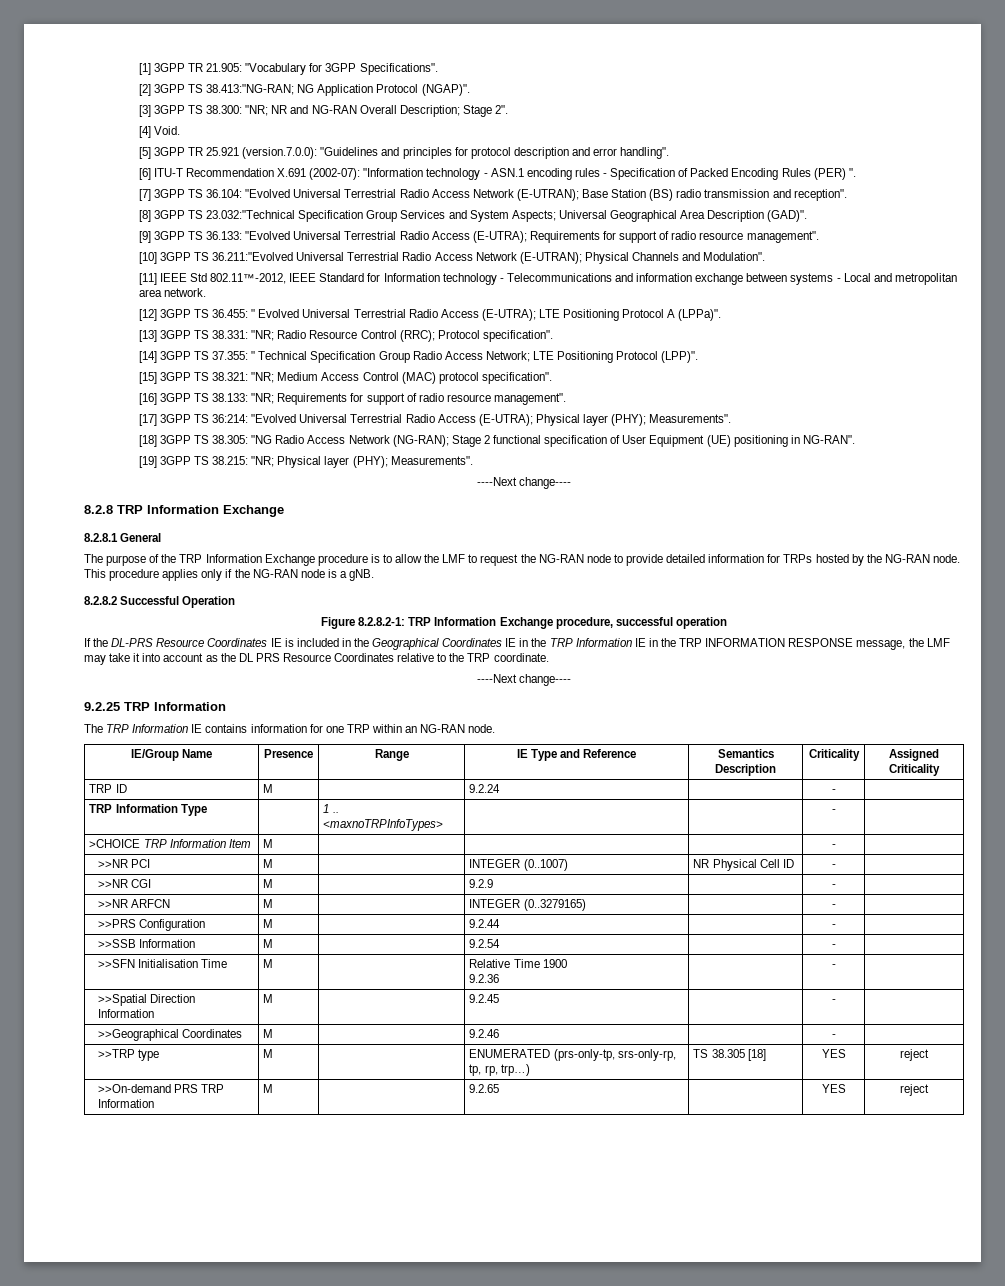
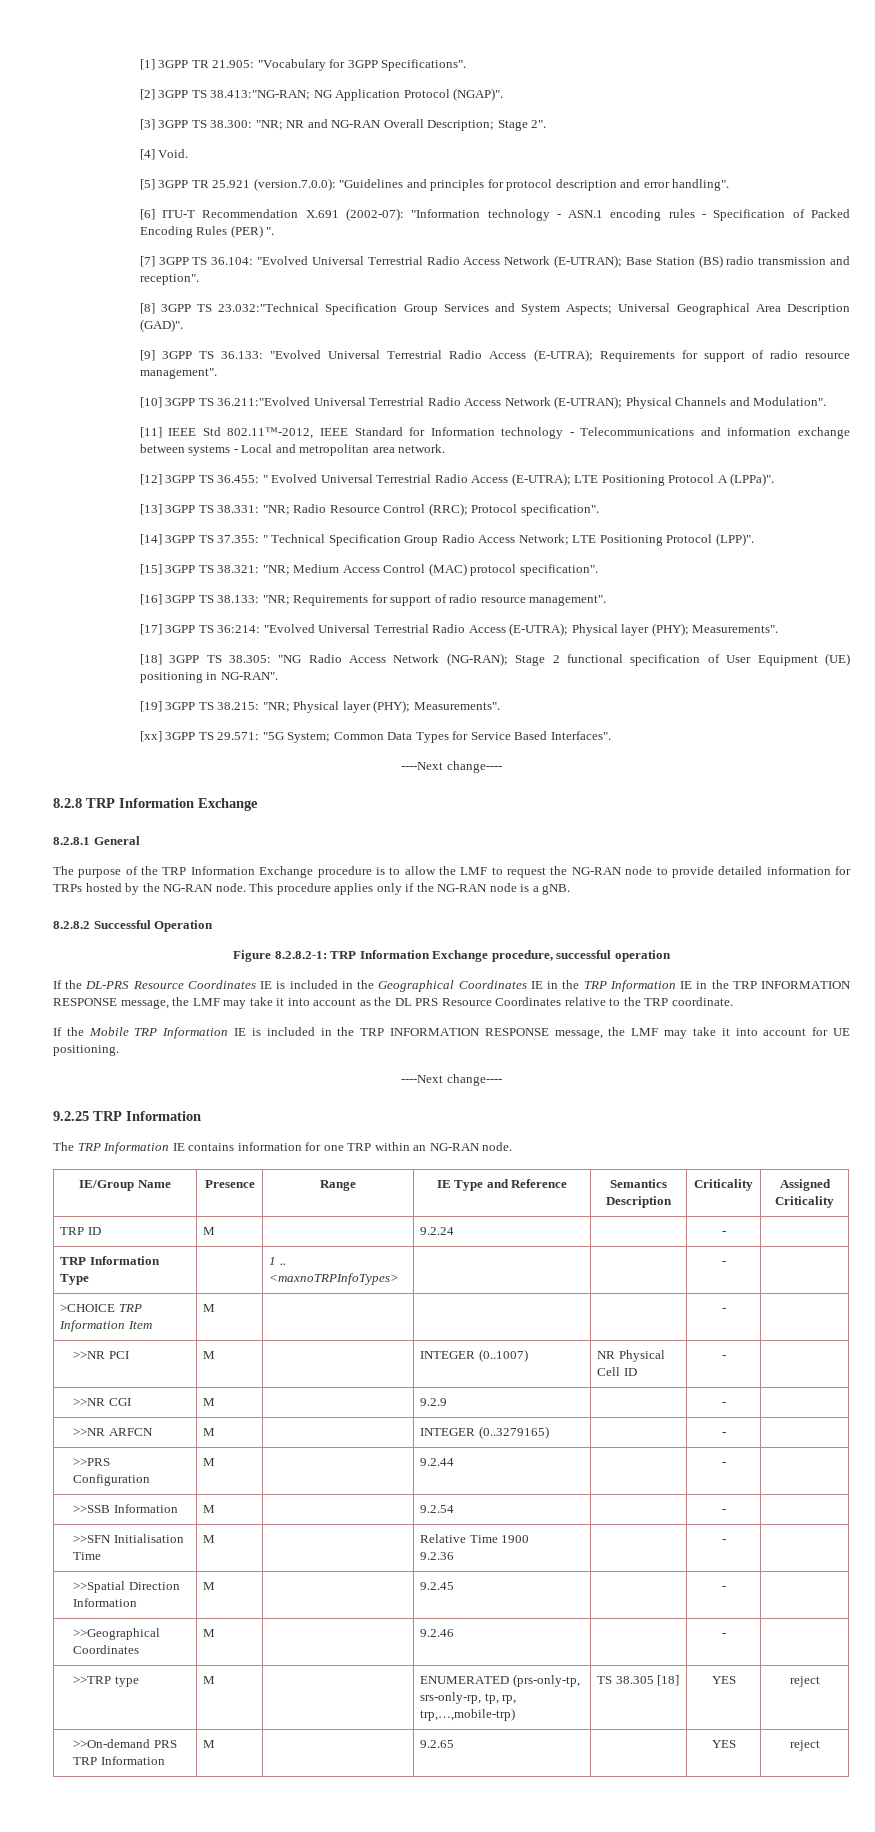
+ [xx] 3GPP TS 29.571: "5G System; Common Data Types for Service Based Interfaces".
+ If the Mobile TRP Information IE is included in the TRP INFORMATION RESPONSE message, the LMF may take it into account for UE positioning.
- >>TRP type | M | | ENUMERATED (prs-only-tp, srs-only-rp, tp, rp, trp…) | TS 38.305 [18] | YES | reject
+ >>TRP type | M | | ENUMERATED (prs-only-tp, srs-only-rp, tp, rp, trp,…,mobile-trp) | TS 38.305 [18] | YES | reject

